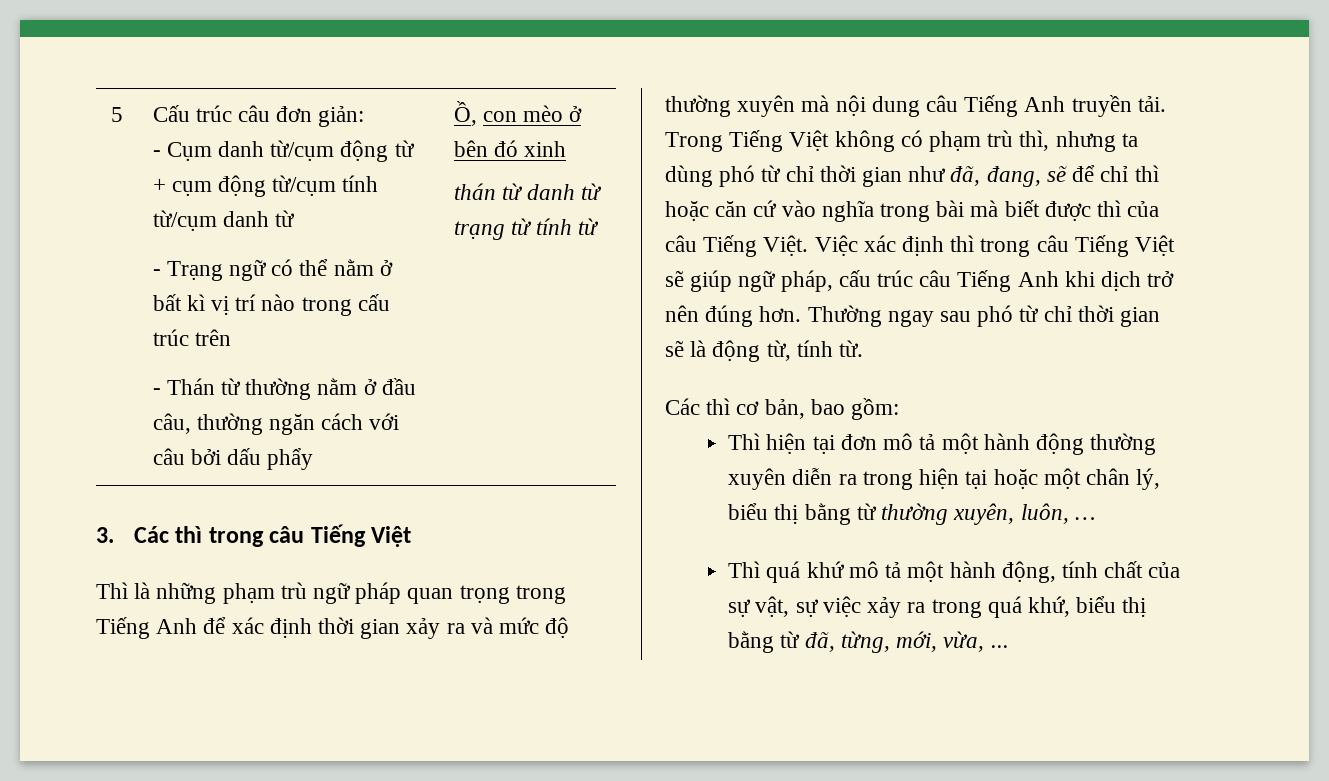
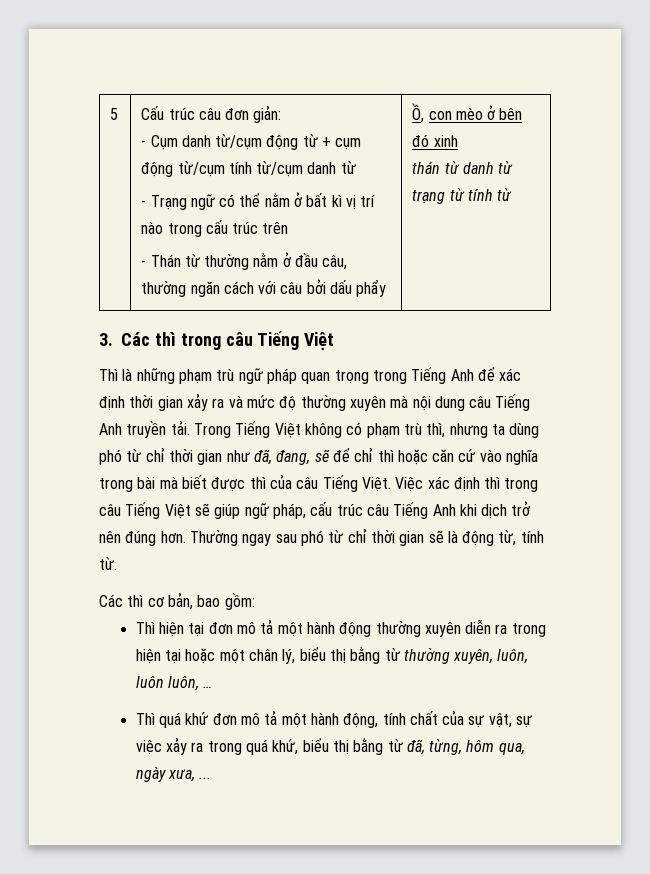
- Thì hiện tại đơn mô tả một hành động thường xuyên diễn ra trong hiện tại hoặc một chân lý, biểu thị bằng từ thường xuyên, luôn, …
+ Thì hiện tại đơn mô tả một hành động thường xuyên diễn ra trong hiện tại hoặc một chân lý, biểu thị bằng từ thường xuyên, luôn, luôn luôn, …
- Thì quá khứ mô tả một hành động, tính chất của sự vật, sự việc xảy ra trong quá khứ, biểu thị bằng từ đã, từng, mới, vừa, ...
+ Thì quá khứ đơn mô tả một hành động, tính chất của sự vật, sự việc xảy ra trong quá khứ, biểu thị bằng từ đã, từng, hôm qua, ngày xưa, ...

